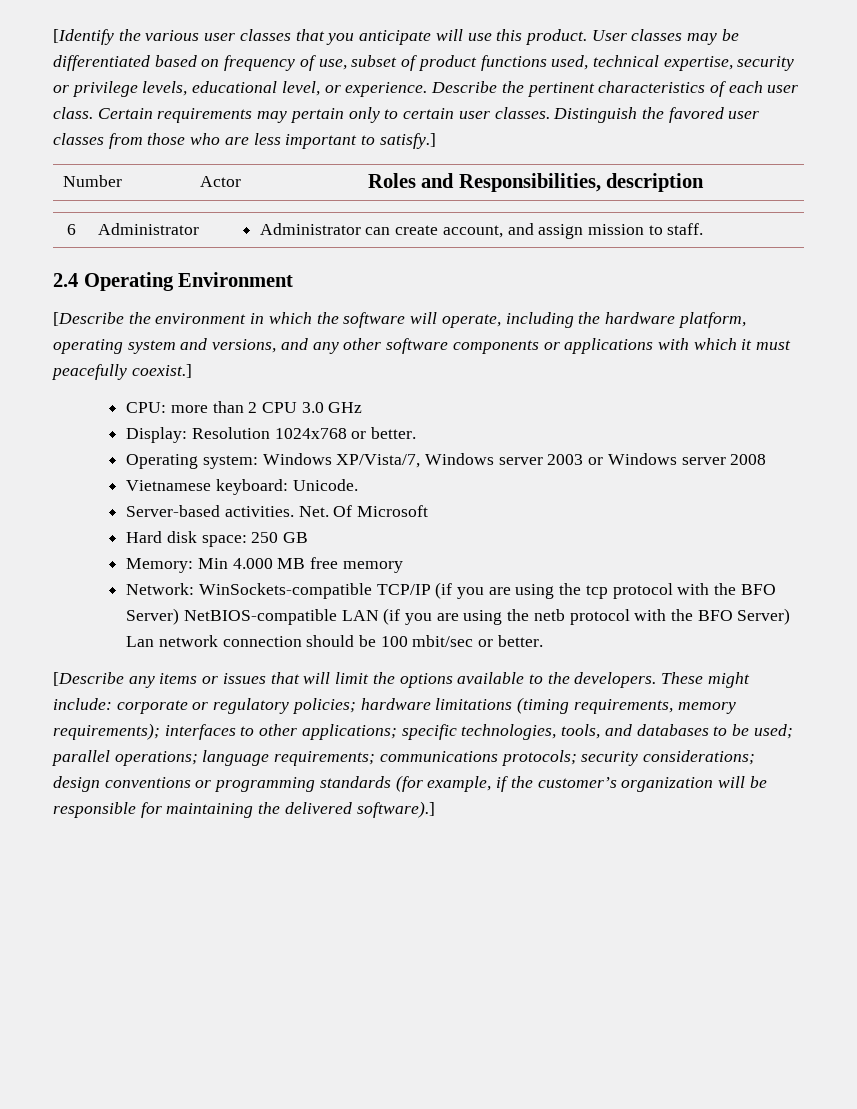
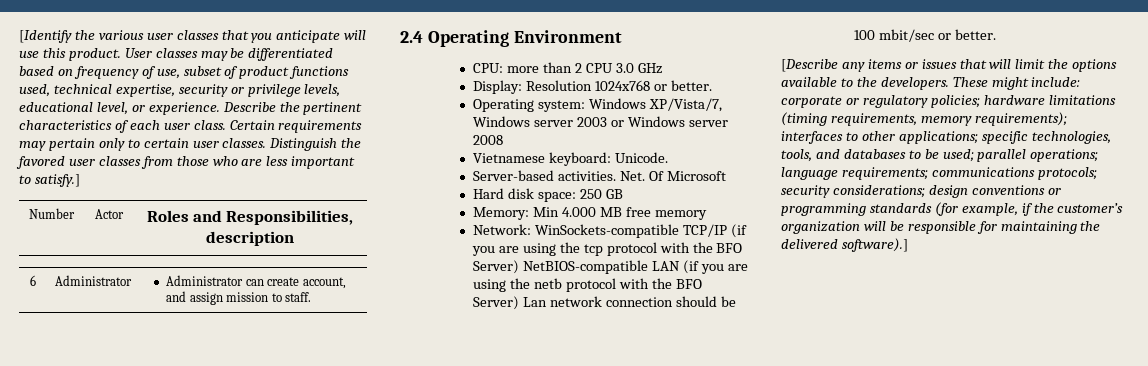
- [Describe the environment in which the software will operate, including the hardware platform, operating system and versions, and any other software components or applications with which it must peacefully coexist.]

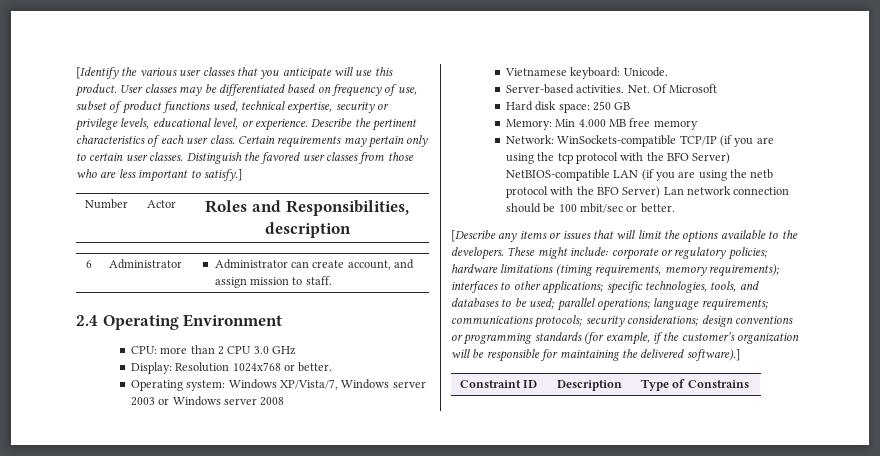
+ Constraint ID | Description | Type of Constrains

